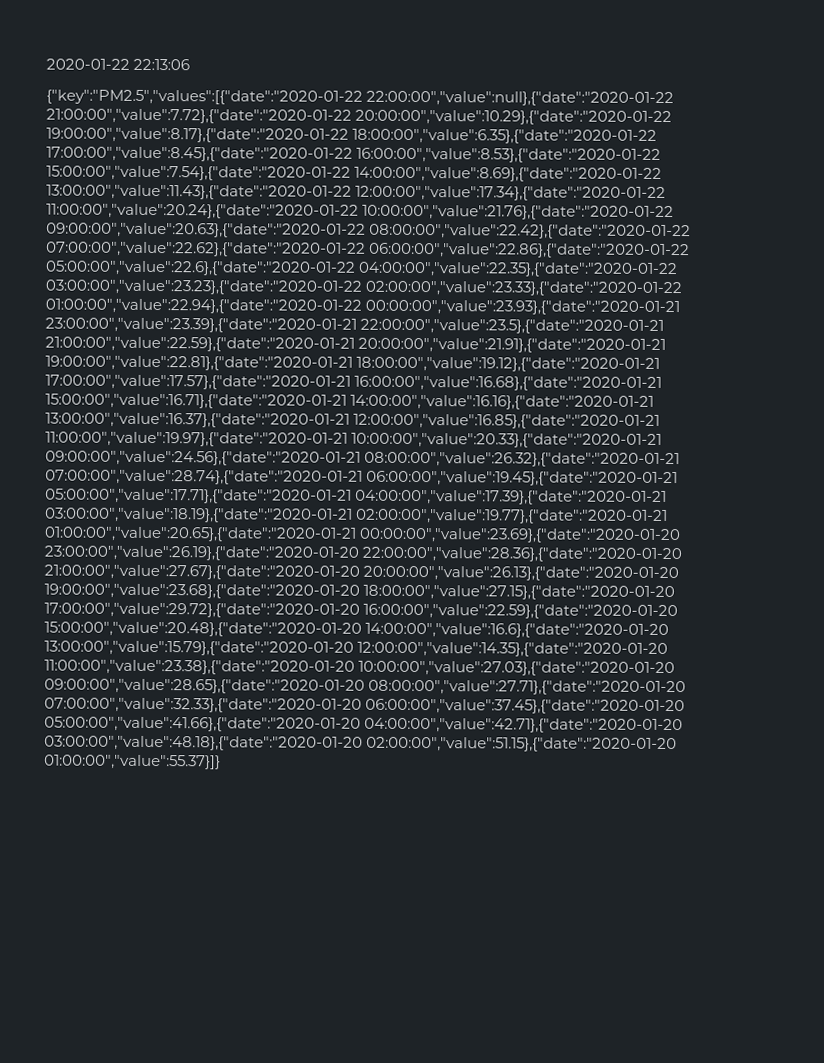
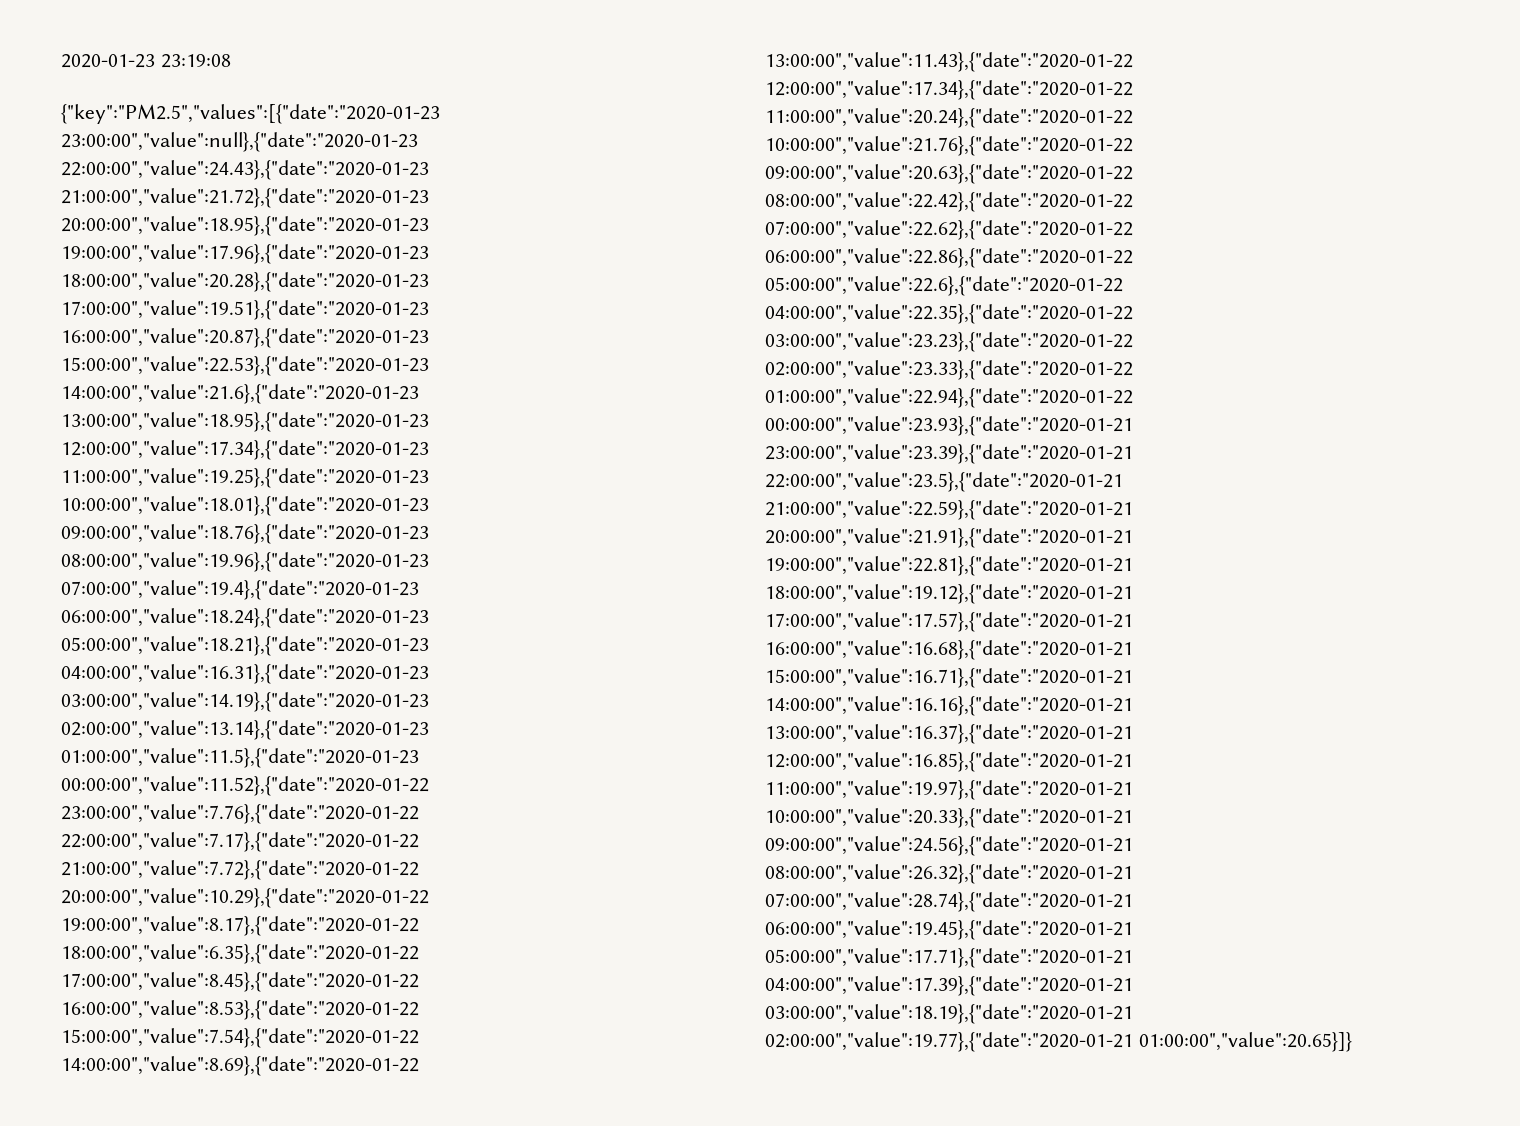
- 2020-01-22 22:13:06
- {"key":"PM2.5","values":[{"date":"2020-01-22 22:00:00","value":null},{"date":"2020-01-22 21:00:00","value":7.72},{"date":"2020-01-22 20:00:00","value":10.29},{"date":"2020-01-22 19:00:00","value":8.17},{"date":"2020-01-22 18:00:00","value":6.35},{"date":"2020-01-22 17:00:00","value":8.45},{"date":"2020-01-22 16:00:00","value":8.53},{"date":"2020-01-22 15:00:00","value":7.54},{"date":"2020-01-22 14:00:00","value":8.69},{"date":"2020-01-22 13:00:00","value":11.43},{"date":"2020-01-22 12:00:00","value":17.34},{"date":"2020-01-22 11:00:00","value":20.24},{"date":"2020-01-22 10:00:00","value":21.76},{"date":"2020-01-22 09:00:00","value":20.63},{"date":"2020-01-22 08:00:00","value":22.42},{"date":"2020-01-22 07:00:00","value":22.62},{"date":"2020-01-22 06:00:00","value":22.86},{"date":"2020-01-22 05:00:00","value":22.6},{"date":"2020-01-22 04:00:00","value":22.35},{"date":"2020-01-22 03:00:00","value":23.23},{"date":"2020-01-22 02:00:00","value":23.33},{"date":"2020-01-22 01:00:00","value":22.94},{"date":"2020-01-22 00:00:00","value":23.93},{"date":"2020-01-21 23:00:00","value":23.39},{"date":"2020-01-21 22:00:00","value":23.5},{"date":"2020-01-21 21:00:00","value":22.59},{"date":"2020-01-21 20:00:00","value":21.91},{"date":"2020-01-21 19:00:00","value":22.81},{"date":"2020-01-21 18:00:00","value":19.12},{"date":"2020-01-21 17:00:00","value":17.57},{"date":"2020-01-21 16:00:00","value":16.68},{"date":"2020-01-21 15:00:00","value":16.71},{"date":"2020-01-21 14:00:00","value":16.16},{"date":"2020-01-21 13:00:00","value":16.37},{"date":"2020-01-21 12:00:00","value":16.85},{"date":"2020-01-21 11:00:00","value":19.97},{"date":"2020-01-21 10:00:00","value":20.33},{"date":"2020-01-21 09:00:00","value":24.56},{"date":"2020-01-21 08:00:00","value":26.32},{"date":"2020-01-21 07:00:00","value":28.74},{"date":"2020-01-21 06:00:00","value":19.45},{"date":"2020-01-21 05:00:00","value":17.71},{"date":"2020-01-21 04:00:00","value":17.39},{"date":"2020-01-21 03:00:00","value":18.19},{"date":"2020-01-21 02:00:00","value":19.77},{"date":"2020-01-21 01:00:00","value":20.65},{"date":"2020-01-21 00:00:00","value":23.69},{"date":"2020-01-20 23:00:00","value":26.19},{"date":"2020-01-20 22:00:00","value":28.36},{"date":"2020-01-20 21:00:00","value":27.67},{"date":"2020-01-20 20:00:00","value":26.13},{"date":"2020-01-20 19:00:00","value":23.68},{"date":"2020-01-20 18:00:00","value":27.15},{"date":"2020-01-20 17:00:00","value":29.72},{"date":"2020-01-20 16:00:00","value":22.59},{"date":"2020-01-20 15:00:00","value":20.48},{"date":"2020-01-20 14:00:00","value":16.6},{"date":"2020-01-20 13:00:00","value":15.79},{"date":"2020-01-20 12:00:00","value":14.35},{"date":"2020-01-20 11:00:00","value":23.38},{"date":"2020-01-20 10:00:00","value":27.03},{"date":"2020-01-20 09:00:00","value":28.65},{"date":"2020-01-20 08:00:00","value":27.71},{"date":"2020-01-20 07:00:00","value":32.33},{"date":"2020-01-20 06:00:00","value":37.45},{"date":"2020-01-20 05:00:00","value":41.66},{"date":"2020-01-20 04:00:00","value":42.71},{"date":"2020-01-20 03:00:00","value":48.18},{"date":"2020-01-20 02:00:00","value":51.15},{"date":"2020-01-20 01:00:00","value":55.37}]}
+ 2020-01-23 23:19:08
+ {"key":"PM2.5","values":[{"date":"2020-01-23 23:00:00","value":null},{"date":"2020-01-23 22:00:00","value":24.43},{"date":"2020-01-23 21:00:00","value":21.72},{"date":"2020-01-23 20:00:00","value":18.95},{"date":"2020-01-23 19:00:00","value":17.96},{"date":"2020-01-23 18:00:00","value":20.28},{"date":"2020-01-23 17:00:00","value":19.51},{"date":"2020-01-23 16:00:00","value":20.87},{"date":"2020-01-23 15:00:00","value":22.53},{"date":"2020-01-23 14:00:00","value":21.6},{"date":"2020-01-23 13:00:00","value":18.95},{"date":"2020-01-23 12:00:00","value":17.34},{"date":"2020-01-23 11:00:00","value":19.25},{"date":"2020-01-23 10:00:00","value":18.01},{"date":"2020-01-23 09:00:00","value":18.76},{"date":"2020-01-23 08:00:00","value":19.96},{"date":"2020-01-23 07:00:00","value":19.4},{"date":"2020-01-23 06:00:00","value":18.24},{"date":"2020-01-23 05:00:00","value":18.21},{"date":"2020-01-23 04:00:00","value":16.31},{"date":"2020-01-23 03:00:00","value":14.19},{"date":"2020-01-23 02:00:00","value":13.14},{"date":"2020-01-23 01:00:00","value":11.5},{"date":"2020-01-23 00:00:00","value":11.52},{"date":"2020-01-22 23:00:00","value":7.76},{"date":"2020-01-22 22:00:00","value":7.17},{"date":"2020-01-22 21:00:00","value":7.72},{"date":"2020-01-22 20:00:00","value":10.29},{"date":"2020-01-22 19:00:00","value":8.17},{"date":"2020-01-22 18:00:00","value":6.35},{"date":"2020-01-22 17:00:00","value":8.45},{"date":"2020-01-22 16:00:00","value":8.53},{"date":"2020-01-22 15:00:00","value":7.54},{"date":"2020-01-22 14:00:00","value":8.69},{"date":"2020-01-22 13:00:00","value":11.43},{"date":"2020-01-22 12:00:00","value":17.34},{"date":"2020-01-22 11:00:00","value":20.24},{"date":"2020-01-22 10:00:00","value":21.76},{"date":"2020-01-22 09:00:00","value":20.63},{"date":"2020-01-22 08:00:00","value":22.42},{"date":"2020-01-22 07:00:00","value":22.62},{"date":"2020-01-22 06:00:00","value":22.86},{"date":"2020-01-22 05:00:00","value":22.6},{"date":"2020-01-22 04:00:00","value":22.35},{"date":"2020-01-22 03:00:00","value":23.23},{"date":"2020-01-22 02:00:00","value":23.33},{"date":"2020-01-22 01:00:00","value":22.94},{"date":"2020-01-22 00:00:00","value":23.93},{"date":"2020-01-21 23:00:00","value":23.39},{"date":"2020-01-21 22:00:00","value":23.5},{"date":"2020-01-21 21:00:00","value":22.59},{"date":"2020-01-21 20:00:00","value":21.91},{"date":"2020-01-21 19:00:00","value":22.81},{"date":"2020-01-21 18:00:00","value":19.12},{"date":"2020-01-21 17:00:00","value":17.57},{"date":"2020-01-21 16:00:00","value":16.68},{"date":"2020-01-21 15:00:00","value":16.71},{"date":"2020-01-21 14:00:00","value":16.16},{"date":"2020-01-21 13:00:00","value":16.37},{"date":"2020-01-21 12:00:00","value":16.85},{"date":"2020-01-21 11:00:00","value":19.97},{"date":"2020-01-21 10:00:00","value":20.33},{"date":"2020-01-21 09:00:00","value":24.56},{"date":"2020-01-21 08:00:00","value":26.32},{"date":"2020-01-21 07:00:00","value":28.74},{"date":"2020-01-21 06:00:00","value":19.45},{"date":"2020-01-21 05:00:00","value":17.71},{"date":"2020-01-21 04:00:00","value":17.39},{"date":"2020-01-21 03:00:00","value":18.19},{"date":"2020-01-21 02:00:00","value":19.77},{"date":"2020-01-21 01:00:00","value":20.65}]}

